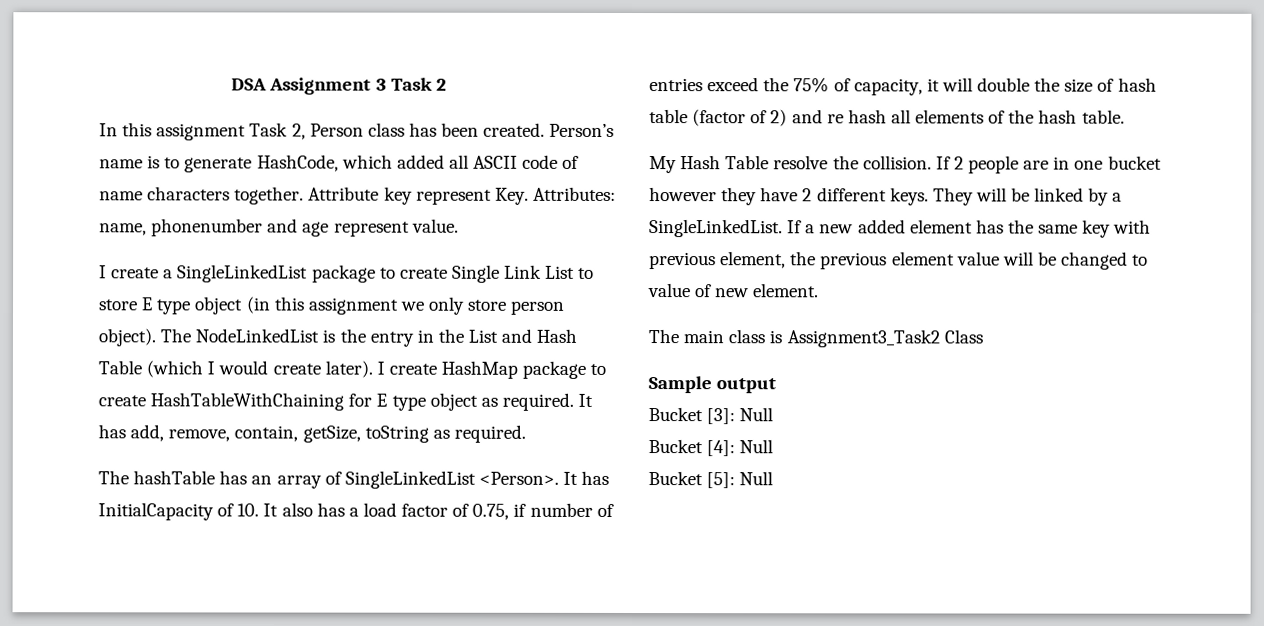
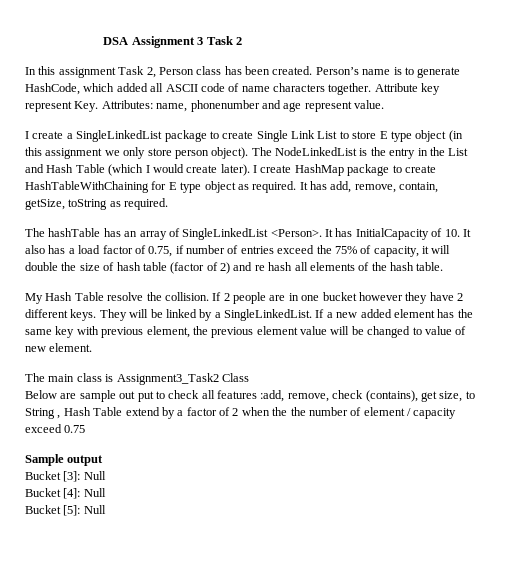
+ Below are sample out put to check all features :add, remove, check (contains), get size, to String , Hash Table extend by a factor of 2 when the the number of element / capacity exceed 0.75

